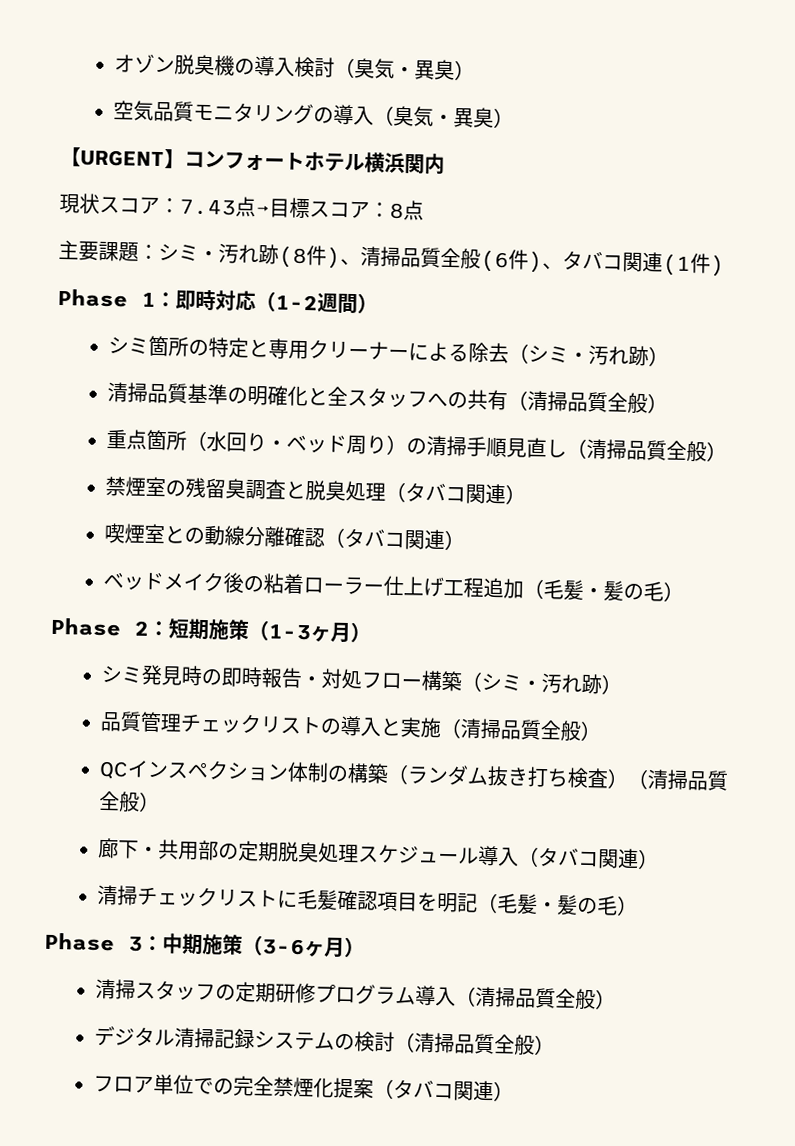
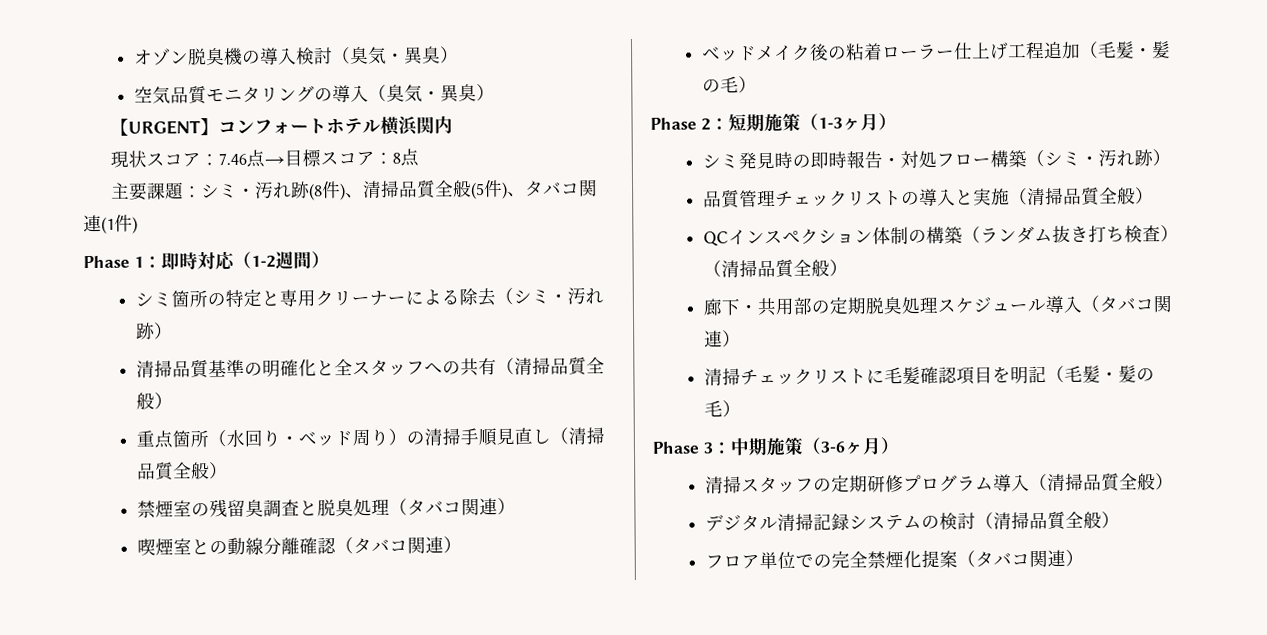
- 現状スコア：7.43点→目標スコア：8点
+ 現状スコア：7.46点→目標スコア：8点
- 主要課題：シミ・汚れ跡(8件)、清掃品質全般(6件)、タバコ関連(1件)
+ 主要課題：シミ・汚れ跡(8件)、清掃品質全般(5件)、タバコ関連(1件)

